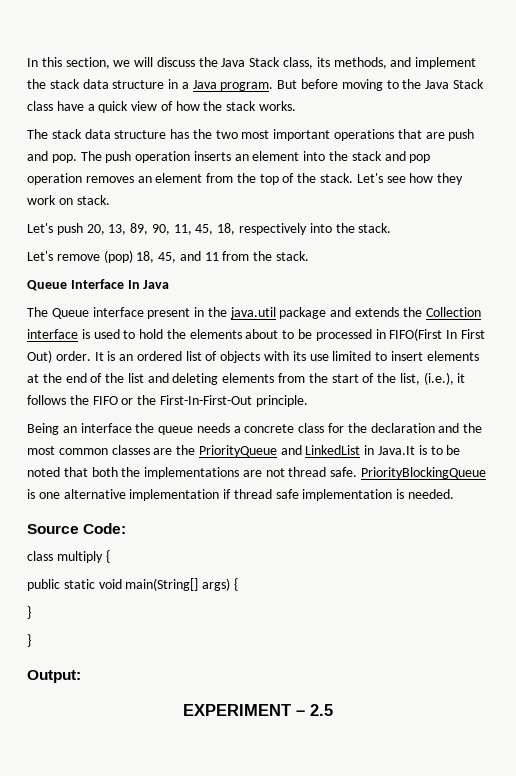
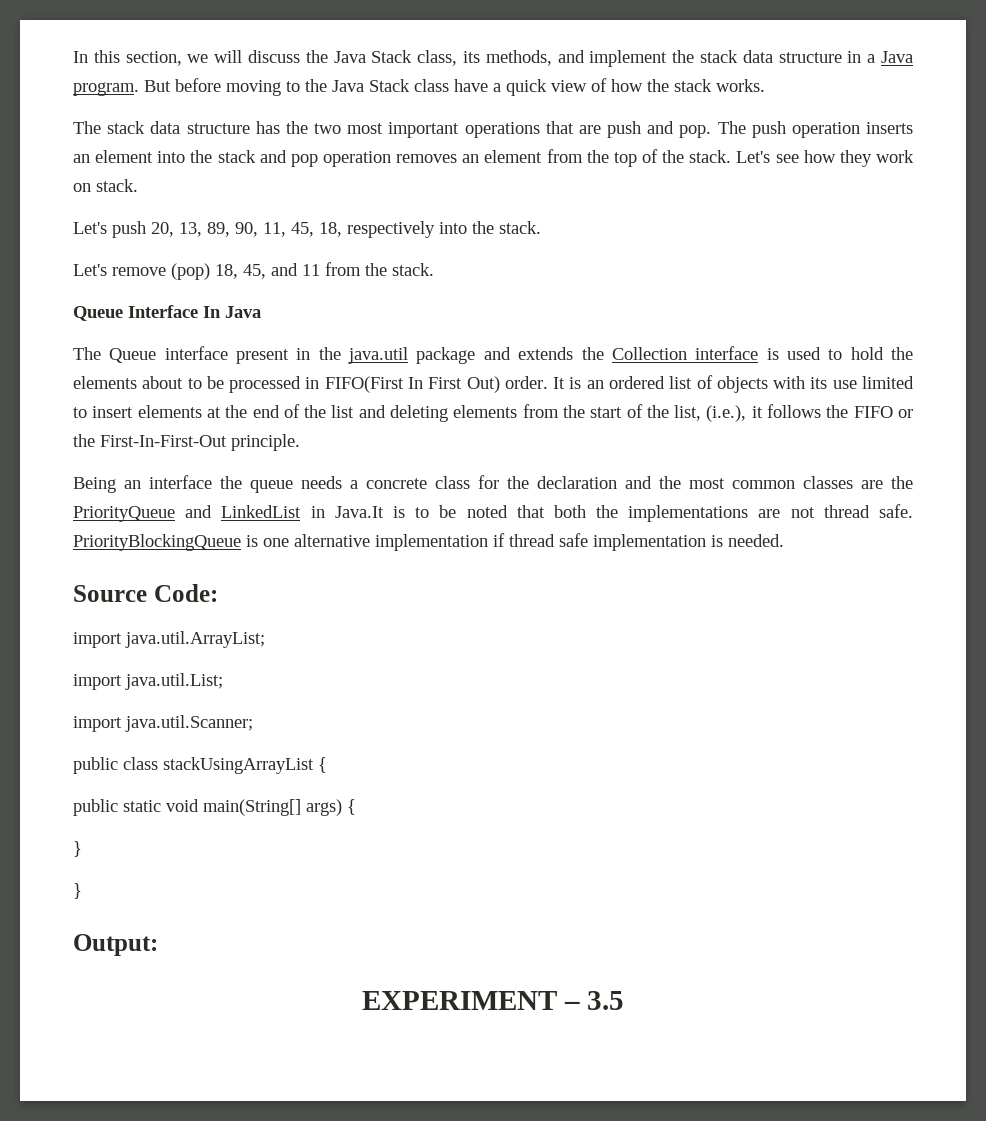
- class multiply {
+ import java.util.ArrayList;
+ import java.util.List;
+ import java.util.Scanner;
+ public class stackUsingArrayList {
- EXPERIMENT – 2.5
+ EXPERIMENT – 3.5

